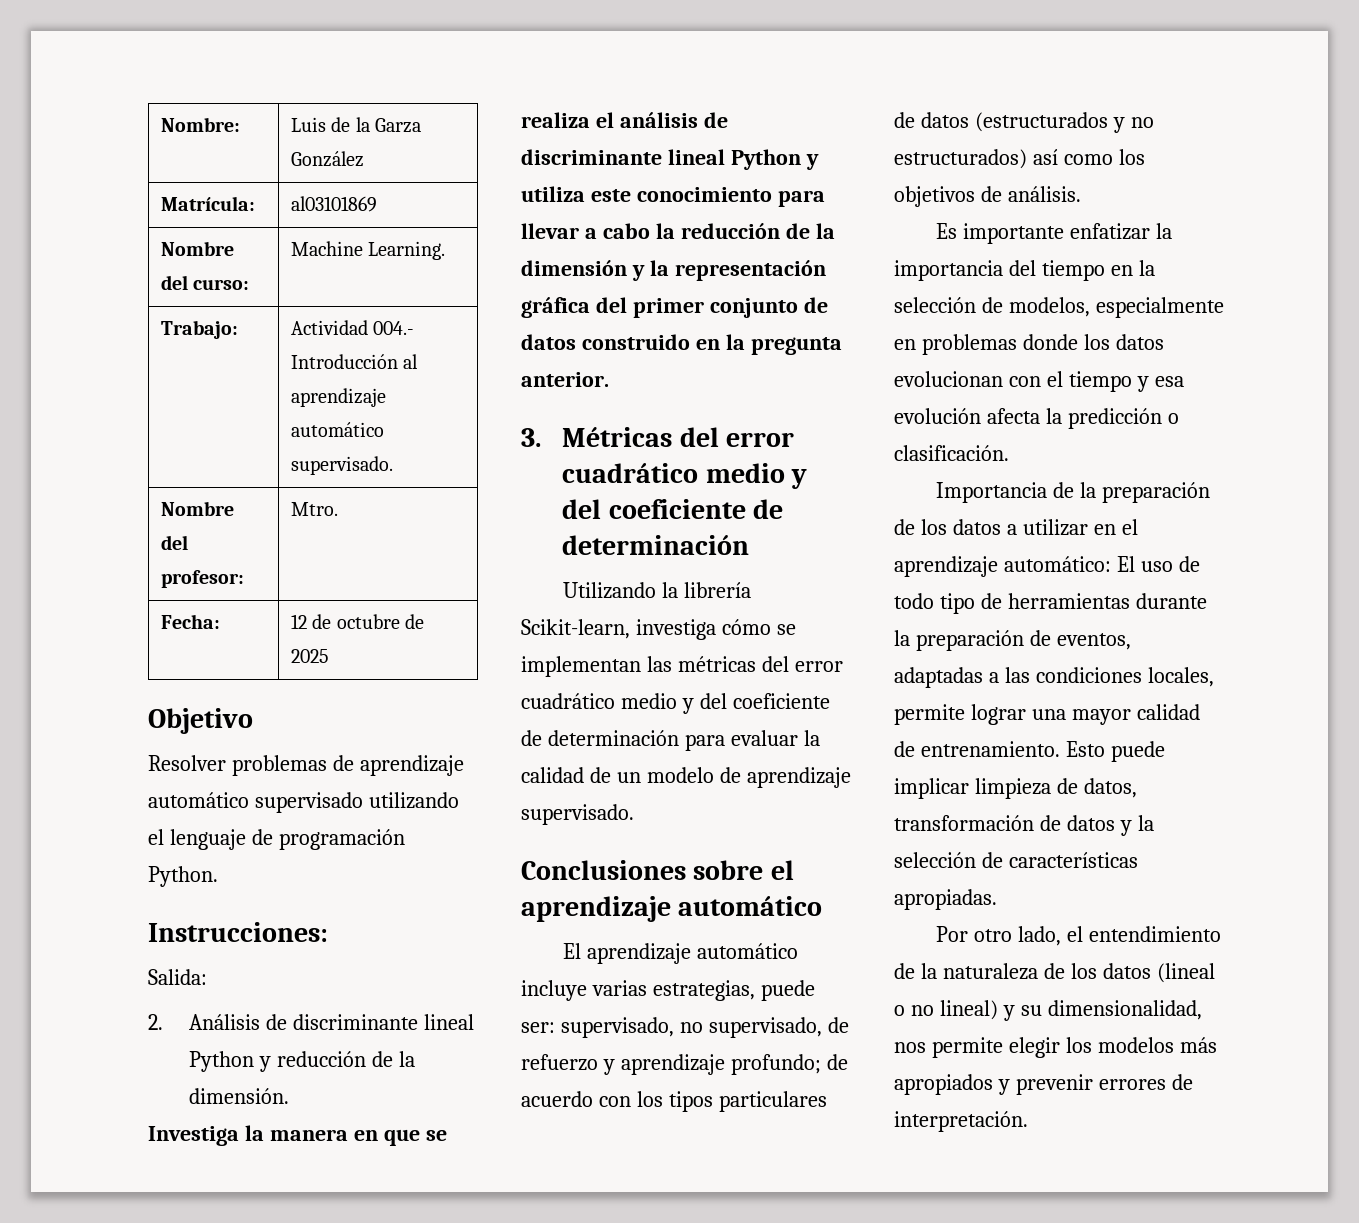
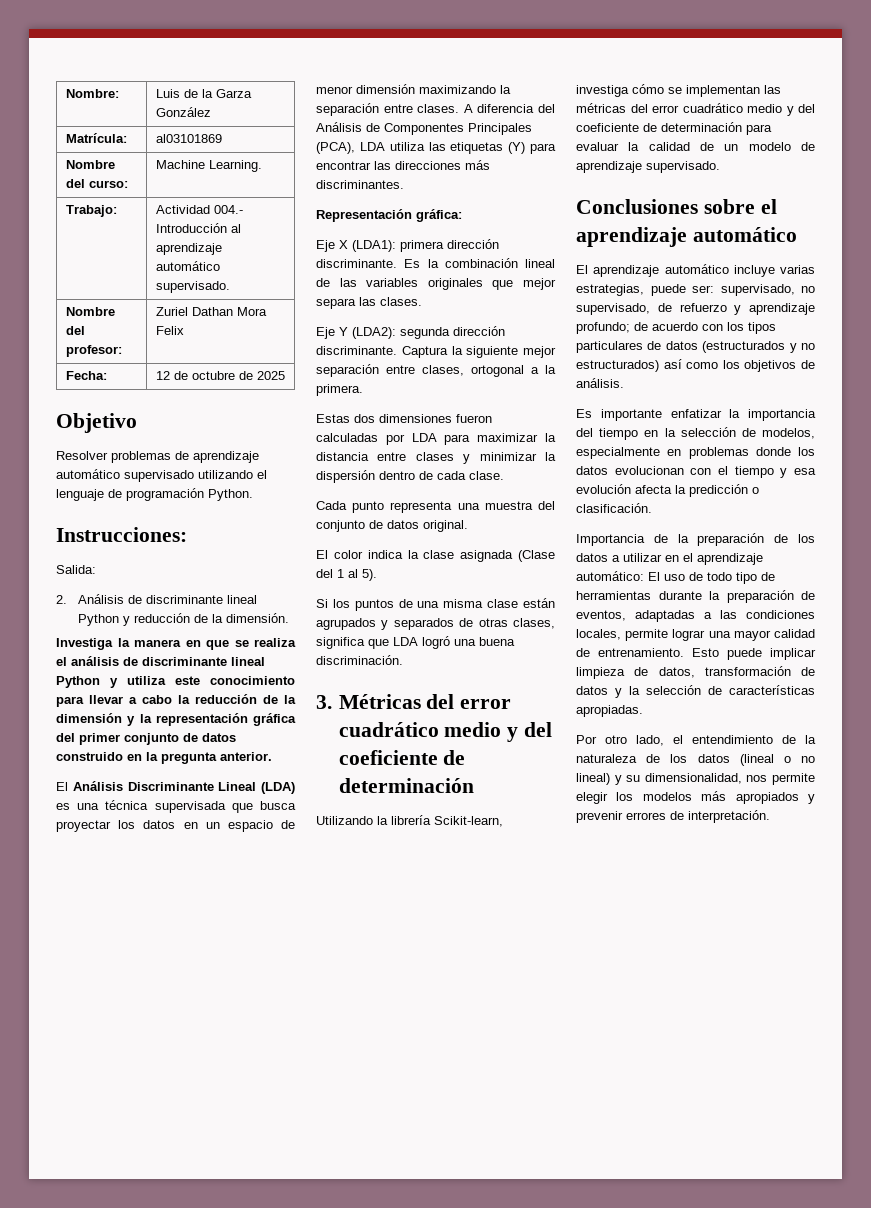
- Nombre del profesor: | Mtro.
+ Nombre del profesor: | Zuriel Dathan Mora Felix
+ El Análisis Discriminante Lineal (LDA) es una técnica supervisada que busca proyectar los datos en un espacio de menor dimensión maximizando la separación entre clases. A diferencia del Análisis de Componentes Principales (PCA), LDA utiliza las etiquetas (Y) para encontrar las direcciones más discriminantes.
+ Representación gráfica:
+ Eje X (LDA1): primera dirección discriminante. Es la combinación lineal de las variables originales que mejor separa las clases.
+ Eje Y (LDA2): segunda dirección discriminante. Captura la siguiente mejor separación entre clases, ortogonal a la primera.
+ Estas dos dimensiones fueron calculadas por LDA para maximizar la distancia entre clases y minimizar la dispersión dentro de cada clase.
+ Cada punto representa una muestra del conjunto de datos original.
+ El color indica la clase asignada (Clase del 1 al 5).
+ Si los puntos de una misma clase están agrupados y separados de otras clases, significa que LDA logró una buena discriminación.

